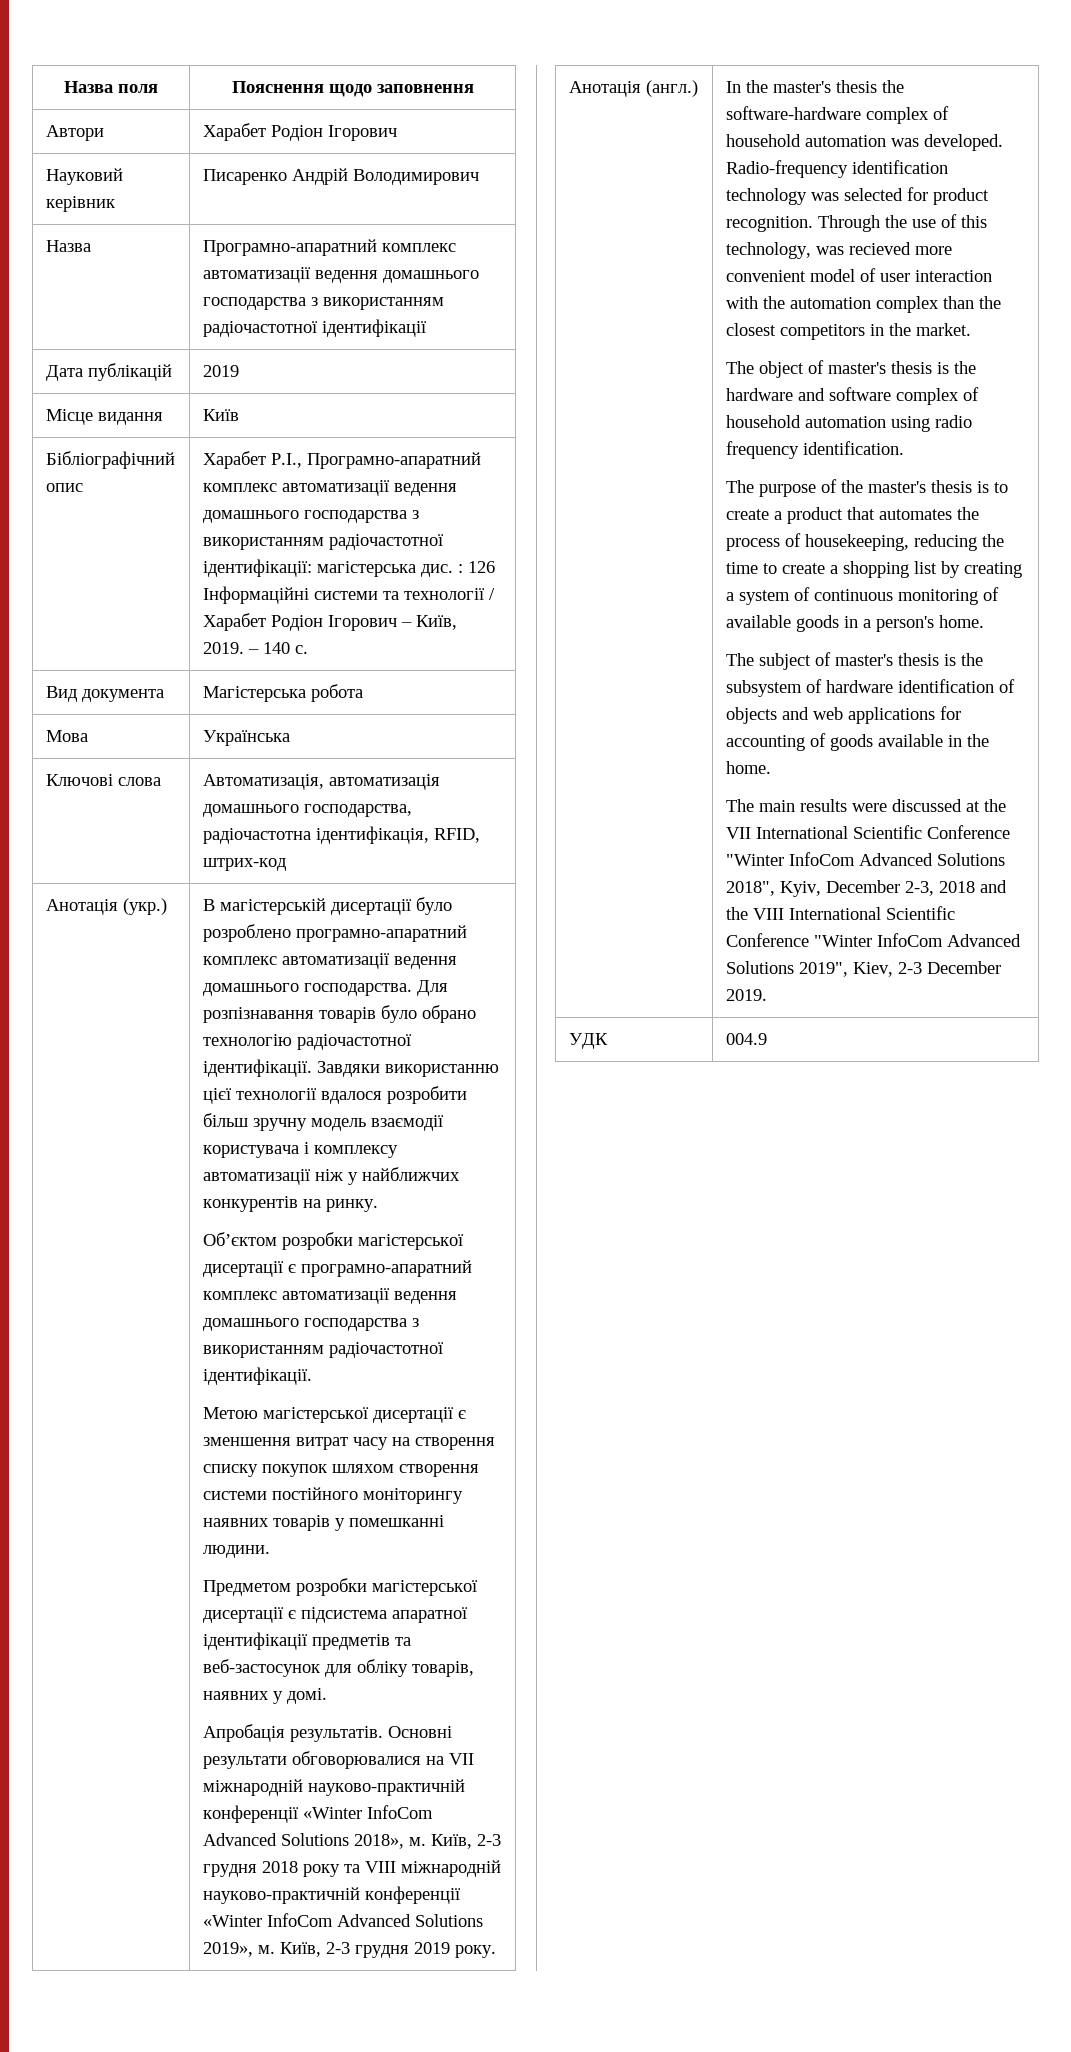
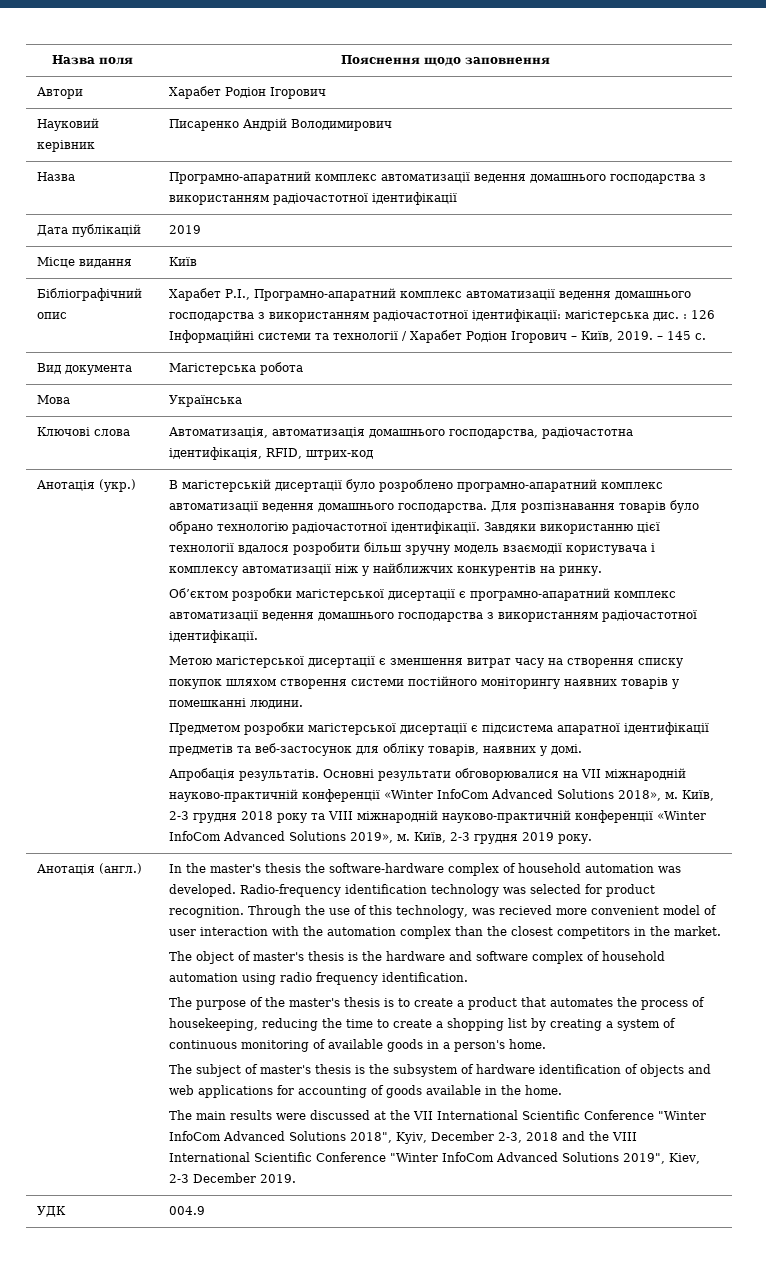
- Бібліографічний опис | Харабет Р.І., Програмно-апаратний комплекс автоматизації ведення домашнього господарства з використанням радіочастотної ідентифікації: магістерська дис. : 126 Інформаційні системи та технології / Харабет Родіон Ігорович – Київ, 2019. – 140 с.
+ Бібліографічний опис | Харабет Р.І., Програмно-апаратний комплекс автоматизації ведення домашнього господарства з використанням радіочастотної ідентифікації: магістерська дис. : 126 Інформаційні системи та технології / Харабет Родіон Ігорович – Київ, 2019. – 145 с.

